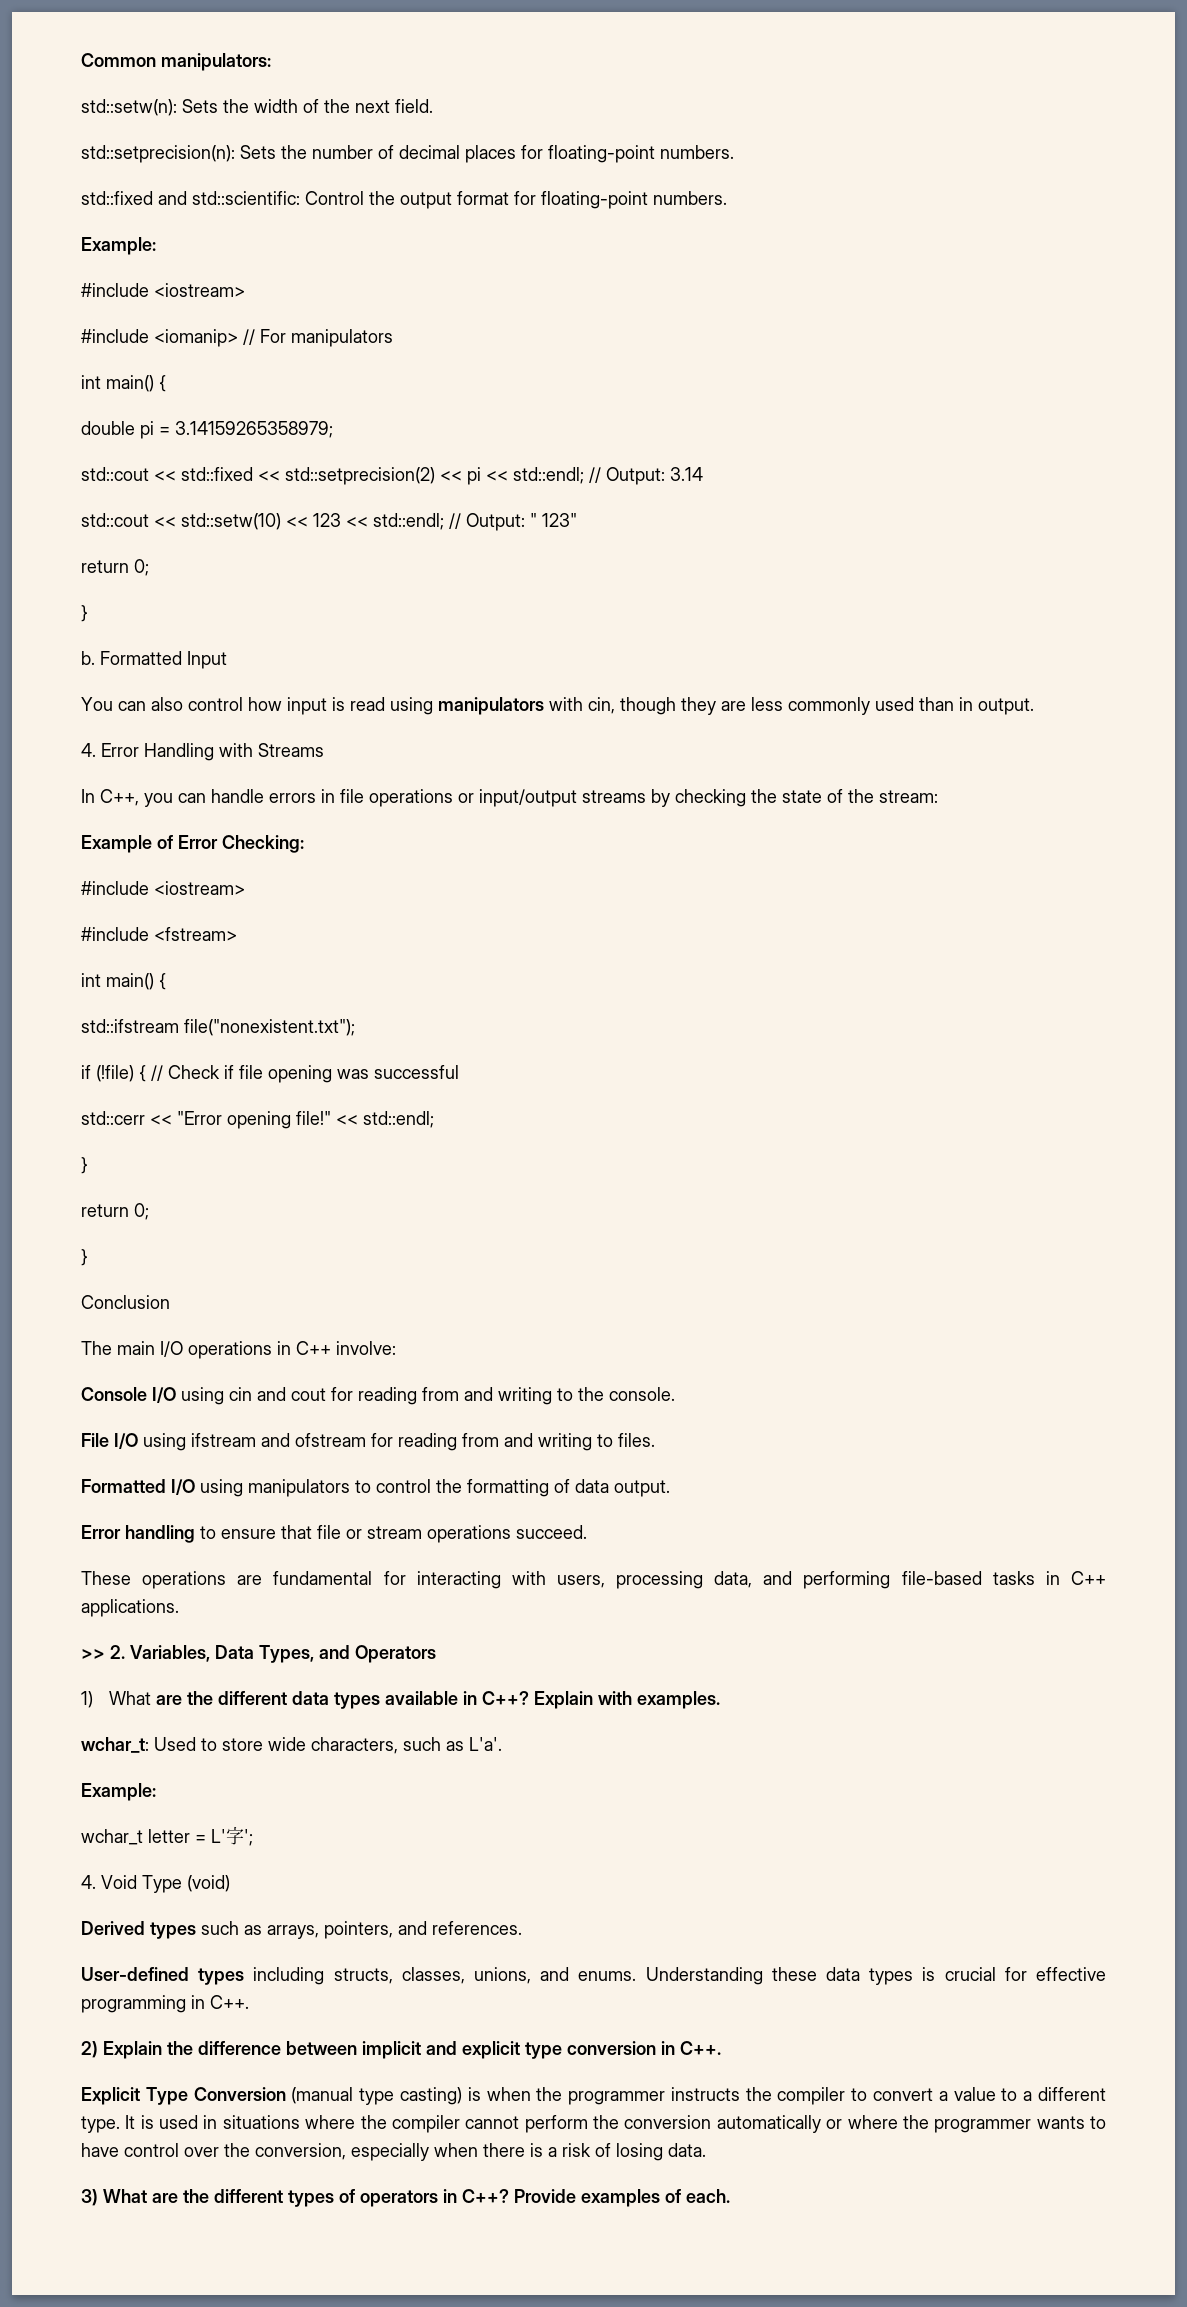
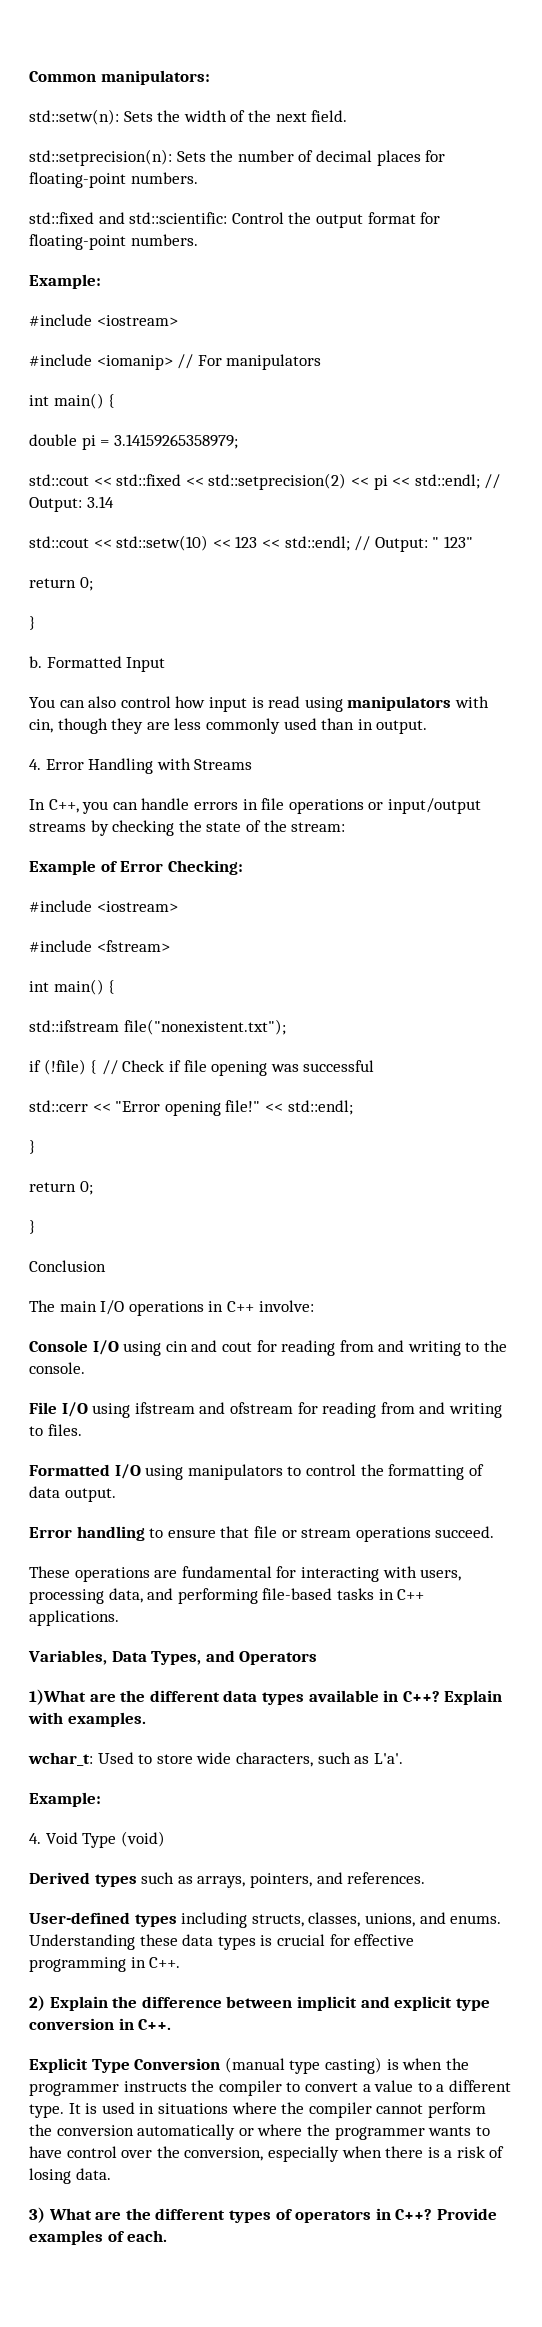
- >> 2. Variables, Data Types, and Operators
+ Variables, Data Types, and Operators
- 1) What are the different data types available in C++?
+ 1)What are the different data types available in C++?
- wchar_t letter = L'字';

